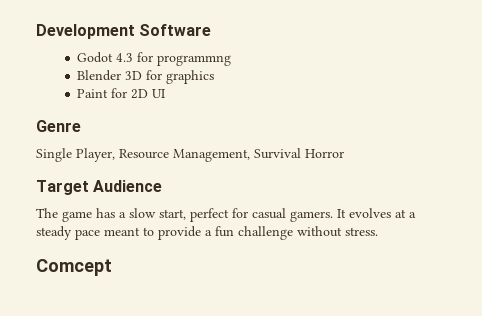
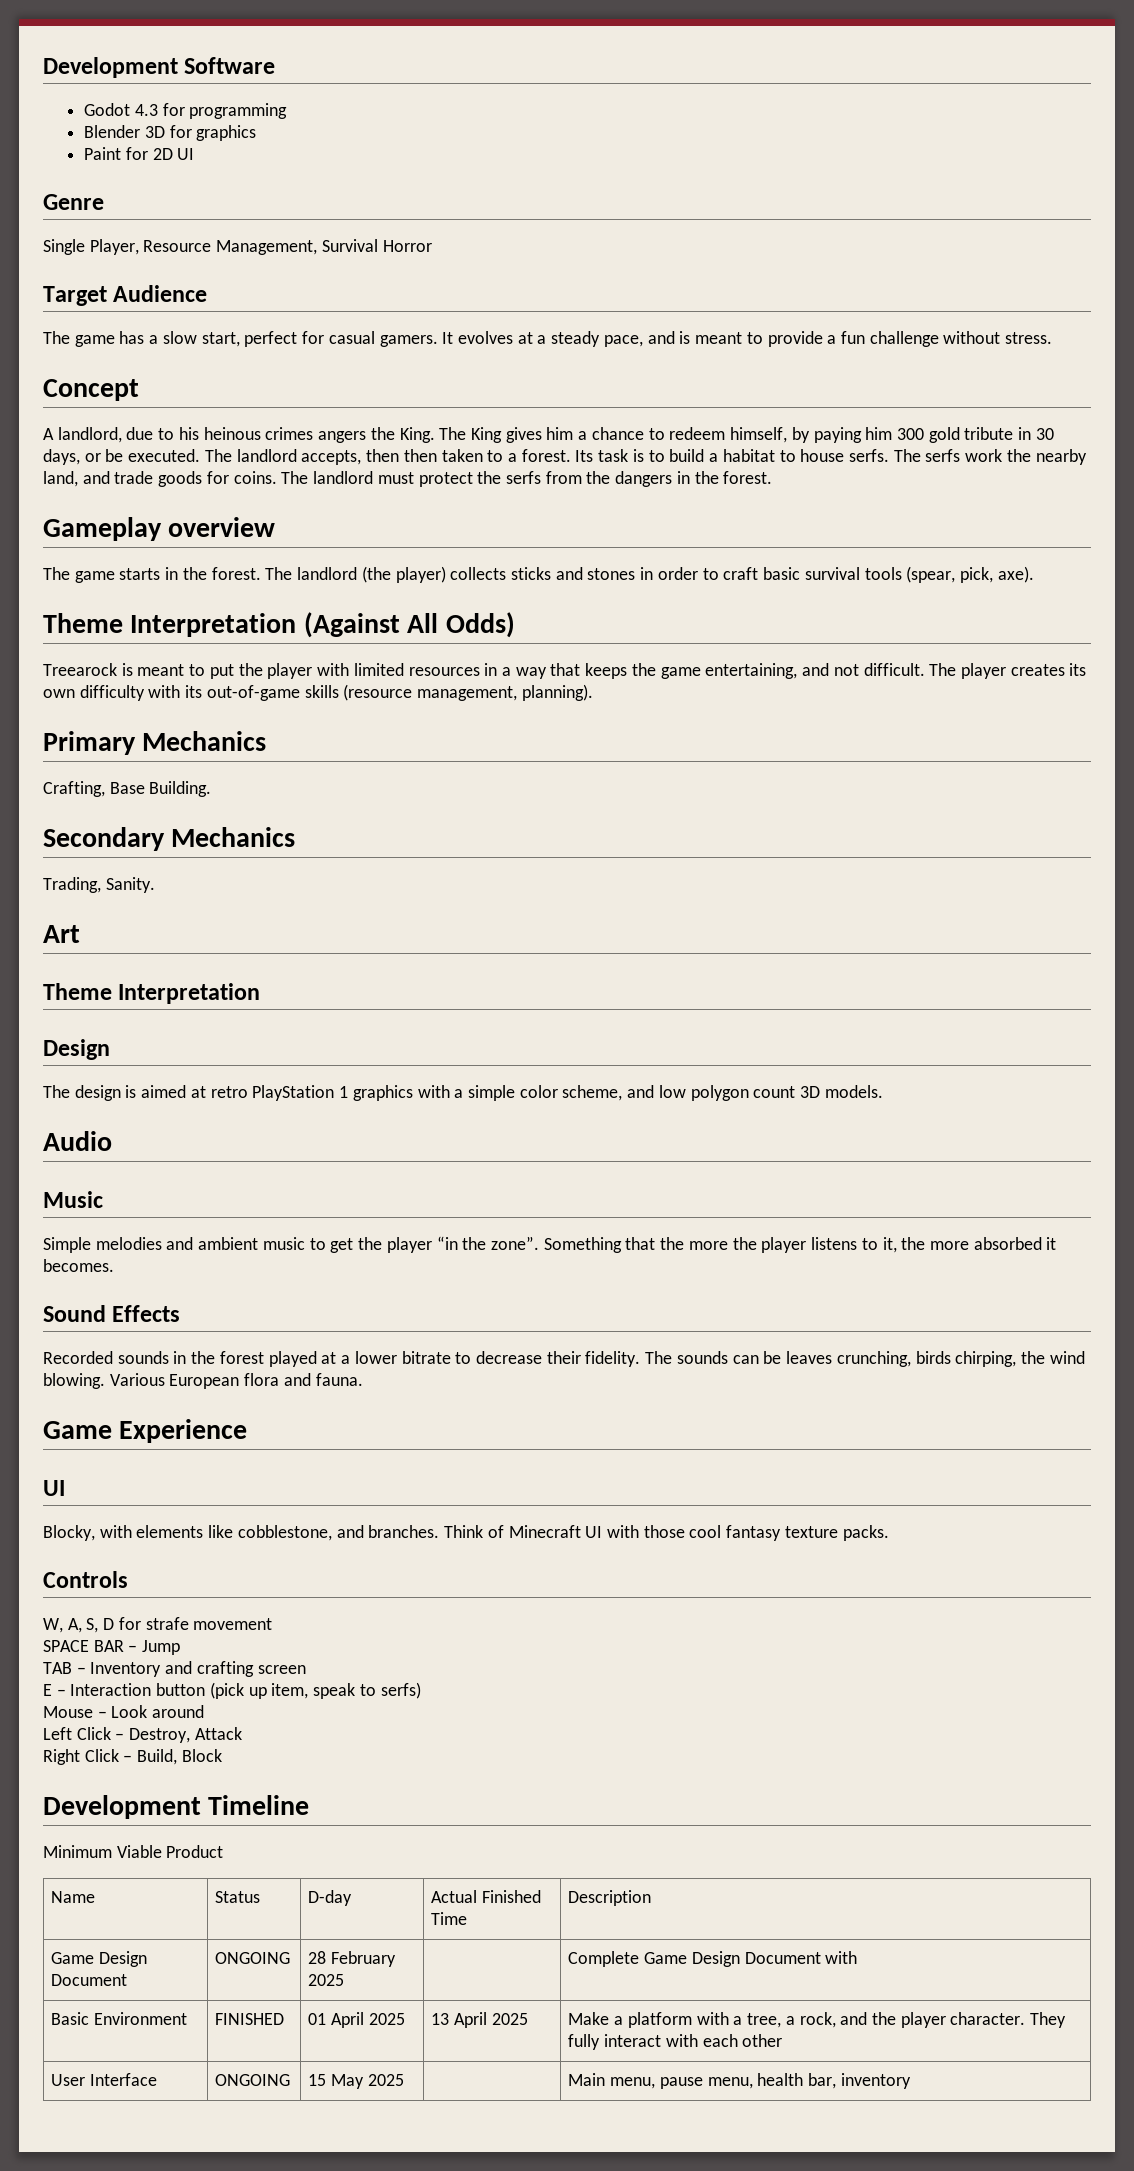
- Godot 4.3 for programmng
+ Godot 4.3 for programming
- It evolves at a steady pace meant to provide a fun challenge without stress.
+ It evolves at a steady pace, and is meant to provide a fun challenge without stress.
- Comcept
+ Concept
+ A landlord, due to his heinous crimes angers the King. The King gives him a chance to redeem himself, by paying him 300 gold tribute in 30 days, or be executed. The landlord accepts, then then taken to a forest. Its task is to build a habitat to house serfs. The serfs work the nearby land, and trade goods for coins. The landlord must protect the serfs from the dangers in the forest.
+ Gameplay overview
+ The game starts in the forest. The landlord (the player) collects sticks and stones in order to craft basic survival tools (spear, pick, axe).
+ Theme Interpretation (Against All Odds)
+ Treearock is meant to put the player with limited resources in a way that keeps the game entertaining, and not difficult. The player creates its own difficulty with its out-of-game skills (resource management, planning).
+ Primary Mechanics
+ Crafting, Base Building.
+ Secondary Mechanics
+ Trading, Sanity.
+ Art
+ Theme Interpretation
+ Design
+ The design is aimed at retro PlayStation 1 graphics with a simple color scheme, and low polygon count 3D models.
+ Audio
+ Music
+ Simple melodies and ambient music to get the player “in the zone”. Something that the more the player listens to it, the more absorbed it becomes.
+ Sound Effects
+ Recorded sounds in the forest played at a lower bitrate to decrease their fidelity. The sounds can be leaves crunching, birds chirping, the wind blowing. Various European flora and fauna.
+ Game Experience
+ UI
+ Blocky, with elements like cobblestone, and branches. Think of Minecraft UI with those cool fantasy texture packs.
+ Controls
+ W, A, S, D for strafe movement
+ SPACE BAR – Jump
+ TAB – Inventory and crafting screen
+ E – Interaction button (pick up item, speak to serfs)
+ Mouse – Look around
+ Left Click – Destroy, Attack
+ Right Click – Build, Block
+ Development Timeline
+ Minimum Viable Product
+ Name | Status | D-day | Actual Finished Time | Description
+ Game Design Document | ONGOING | 28 February 2025 | | Complete Game Design Document with
+ Basic Environment | FINISHED | 01 April 2025 | 13 April 2025 | Make a platform with a tree, a rock, and the player character. They fully interact with each other
+ User Interface | ONGOING | 15 May 2025 | | Main menu, pause menu, health bar, inventory

